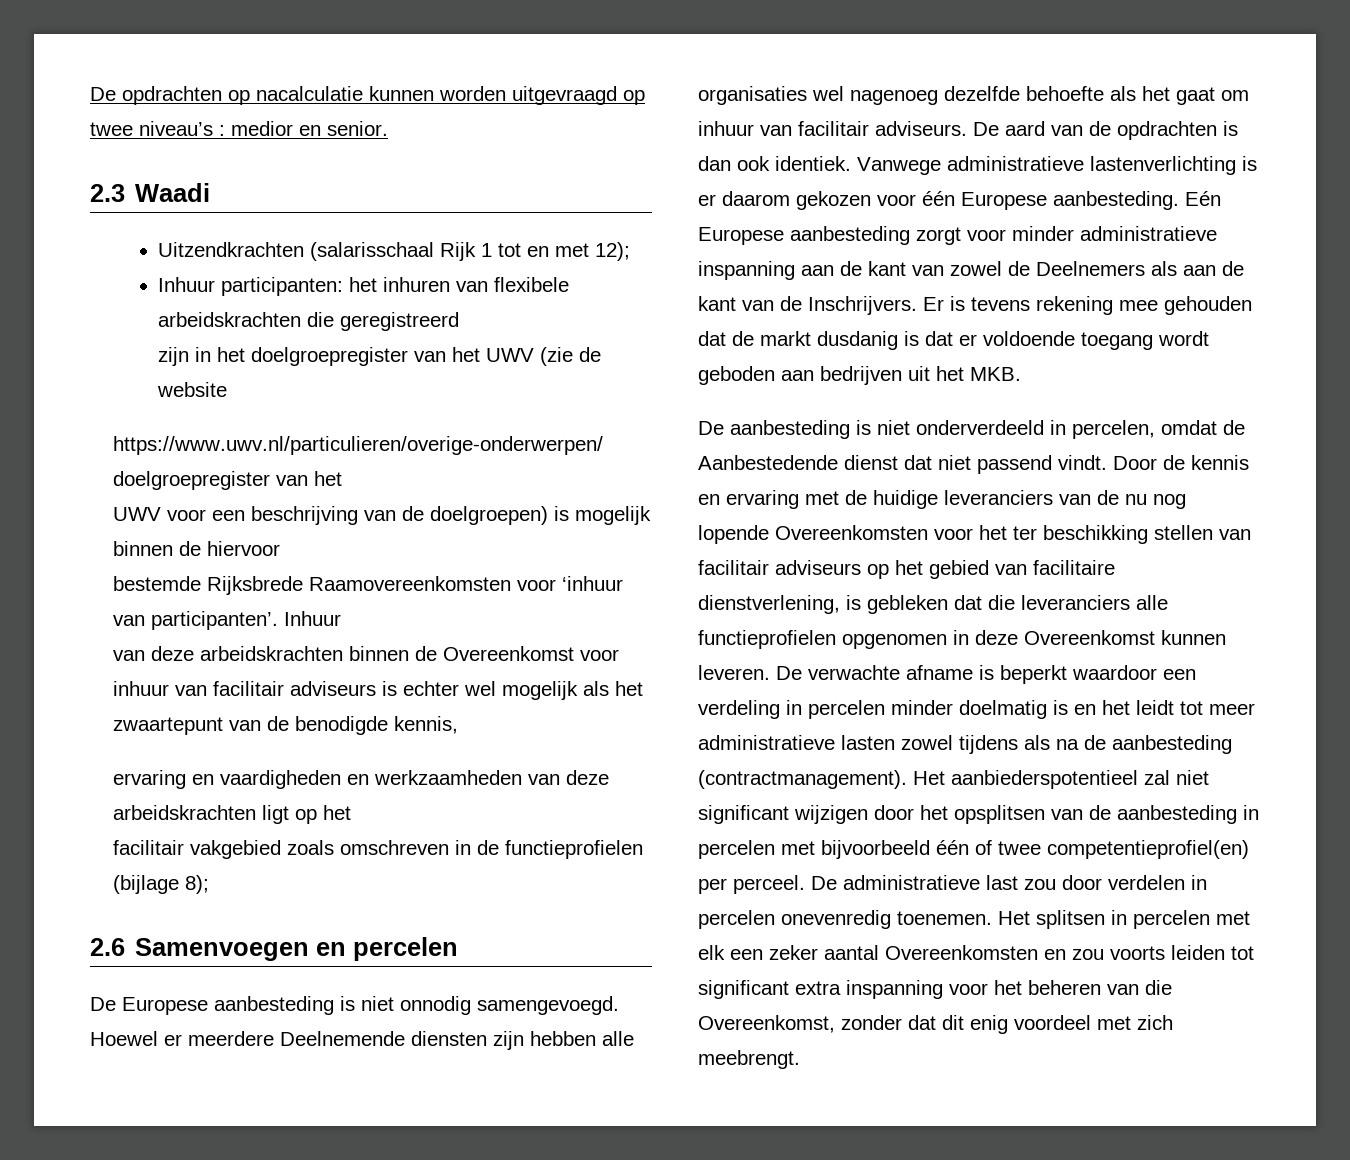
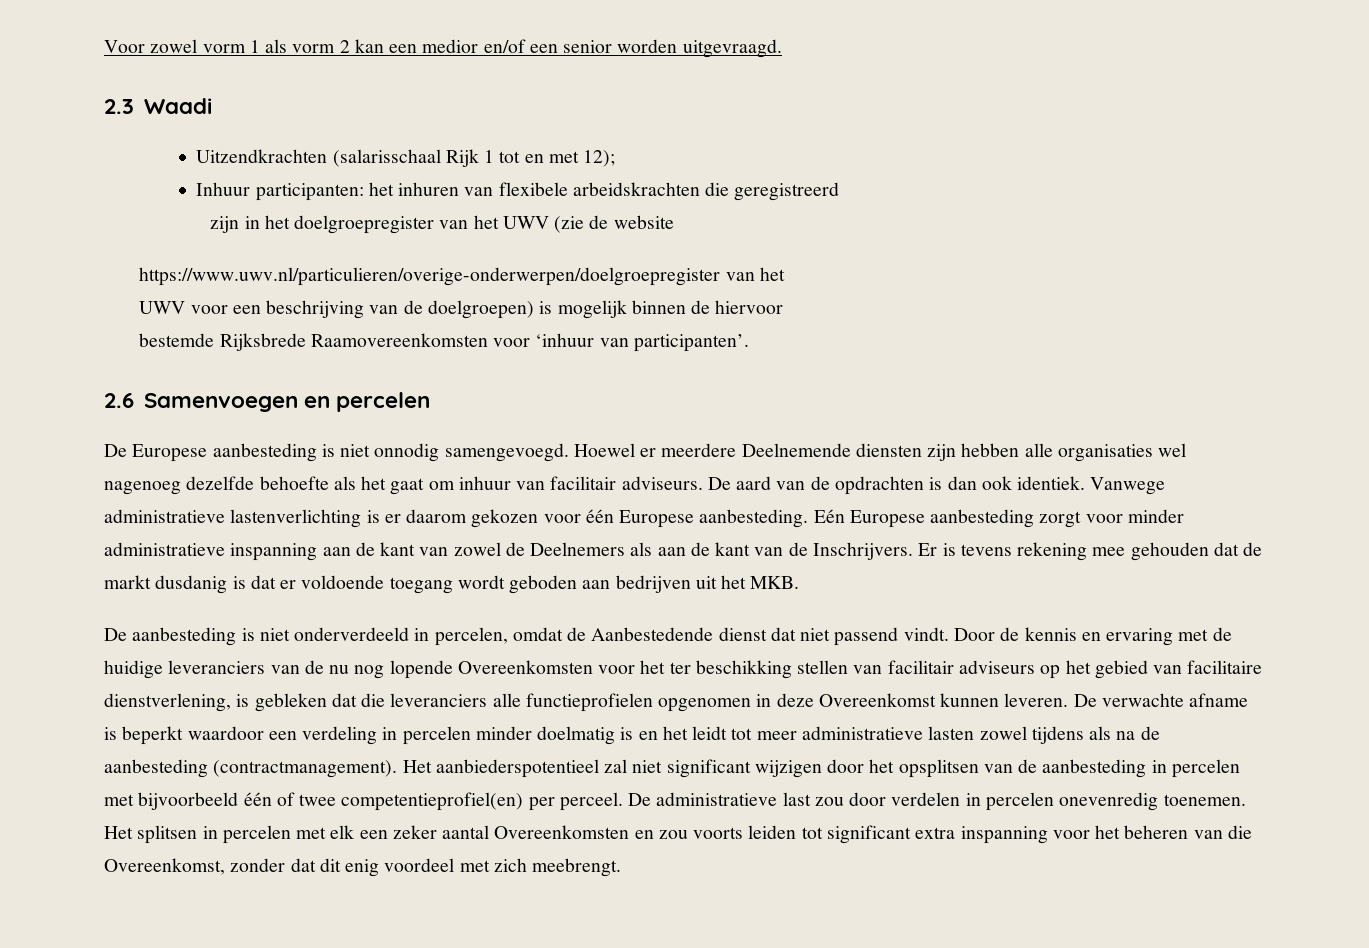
- De opdrachten op nacalculatie kunnen worden uitgevraagd op twee niveau’s : medior en senior.
+ Voor zowel vorm 1 als vorm 2 kan een medior en/of een senior worden uitgevraagd.
- bestemde Rijksbrede Raamovereenkomsten voor ‘inhuur van participanten’. Inhuur
- van deze arbeidskrachten binnen de Overeenkomst voor inhuur van facilitair adviseurs is echter wel mogelijk als het zwaartepunt van de benodigde kennis,
- ervaring en vaardigheden en werkzaamheden van deze arbeidskrachten ligt op het
- facilitair vakgebied zoals omschreven in de functieprofielen (bijlage 8);
+ bestemde Rijksbrede Raamovereenkomsten voor ‘inhuur van participanten’.

